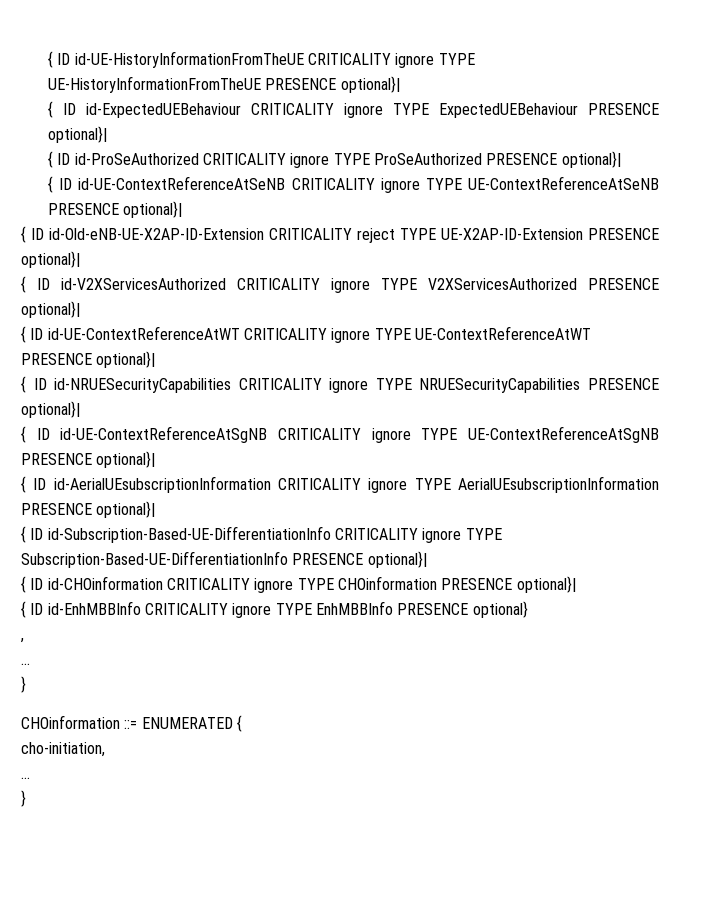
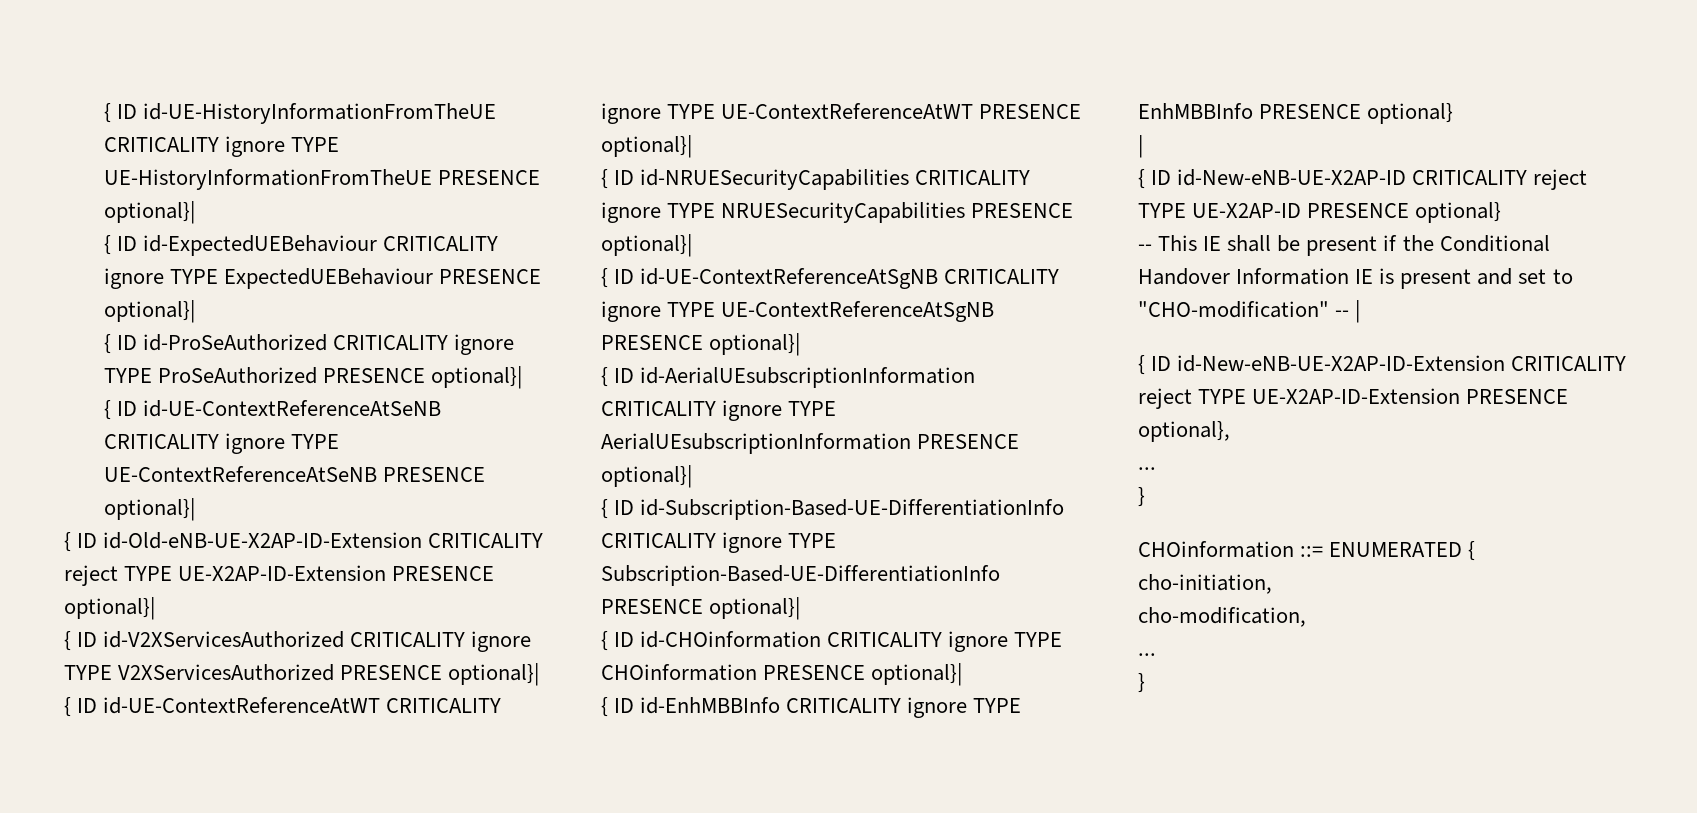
  { ID id-EnhMBBInfo CRITICALITY ignore TYPE EnhMBBInfo PRESENCE optional}
- ,
+ |
+ { ID id-New-eNB-UE-X2AP-ID CRITICALITY reject TYPE UE-X2AP-ID PRESENCE optional}
+ -- This IE shall be present if the Conditional Handover Information IE is present and set to "CHO-modification" -- |
+ { ID id-New-eNB-UE-X2AP-ID-Extension CRITICALITY reject TYPE UE-X2AP-ID-Extension PRESENCE optional},
+ cho-modification,

